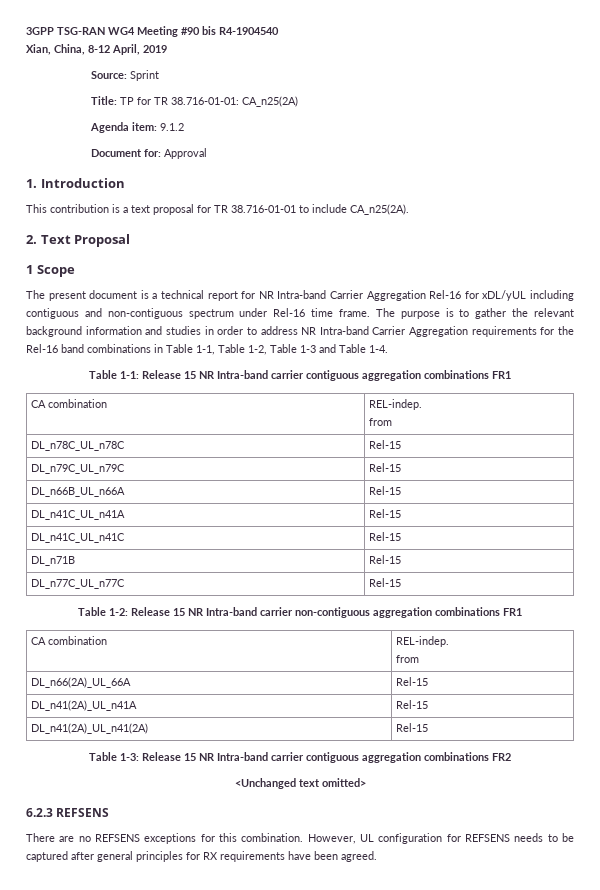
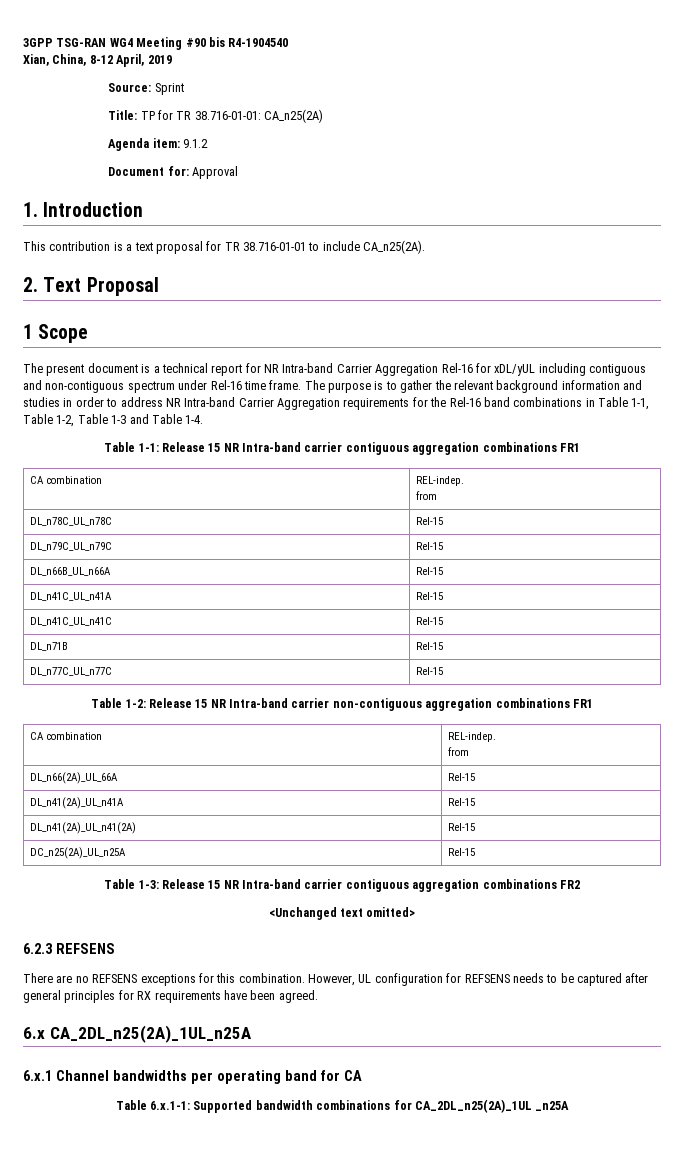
+ DC_n25(2A)_UL_n25A | Rel-15
+ 6.x CA_2DL_n25(2A)_1UL_n25A
+ 6.x.1 Channel bandwidths per operating band for CA
+ Table 6.x.1-1: Supported bandwidth combinations for CA_2DL_n25(2A)_1UL _n25A

